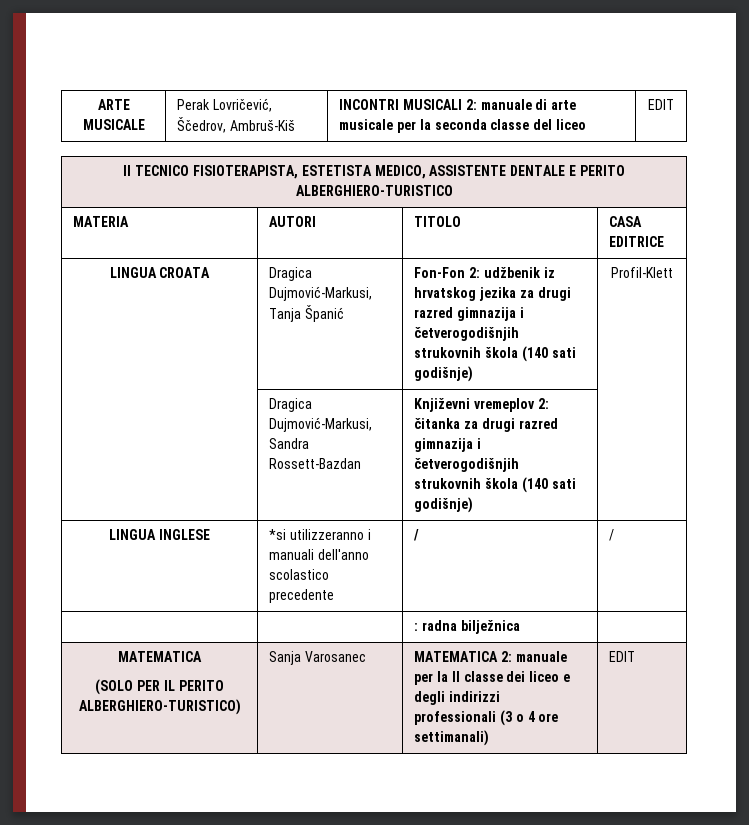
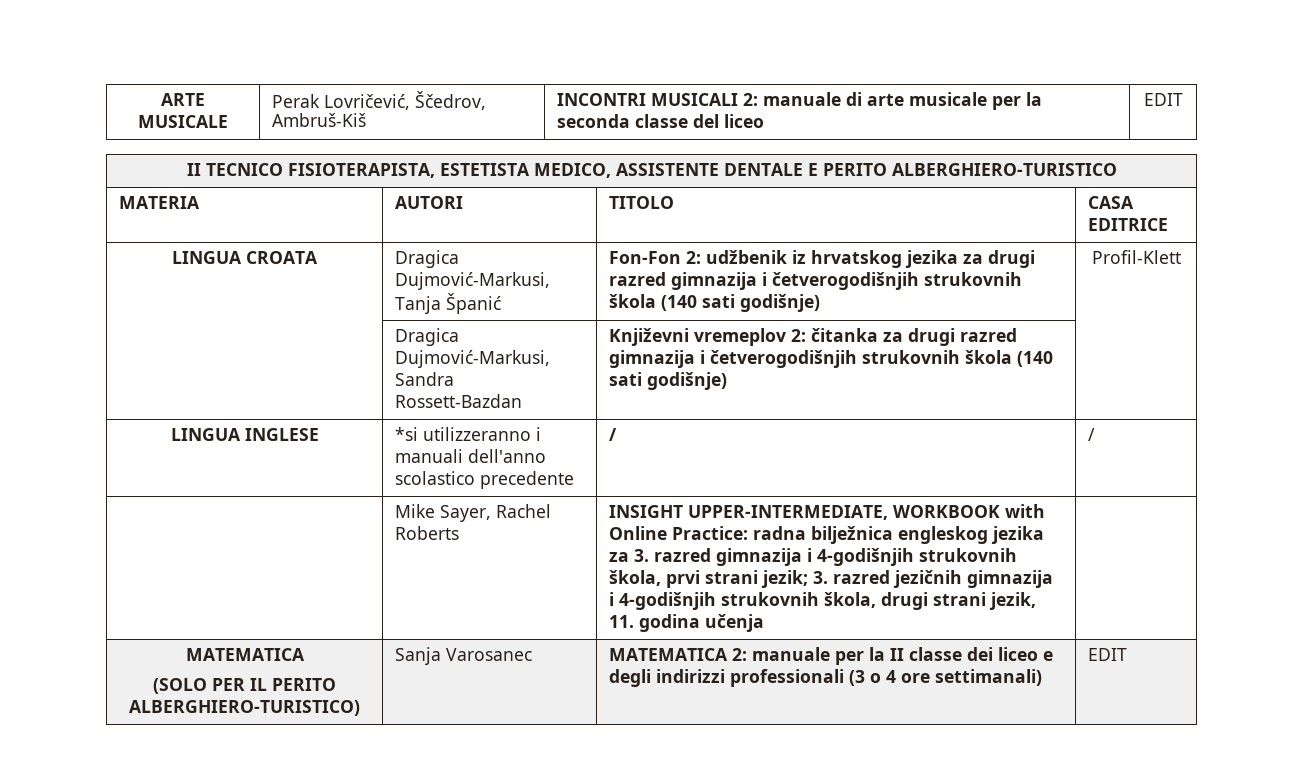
- | | : radna bilježnica |
+ | Mike Sayer, Rachel Roberts | INSIGHT UPPER-INTERMEDIATE, WORKBOOK with Online Practice: radna bilježnica engleskog jezika za 3. razred gimnazija i 4-godišnjih strukovnih škola, prvi strani jezik; 3. razred jezičnih gimnazija i 4-godišnjih strukovnih škola, drugi strani jezik, 11. godina učenja |

